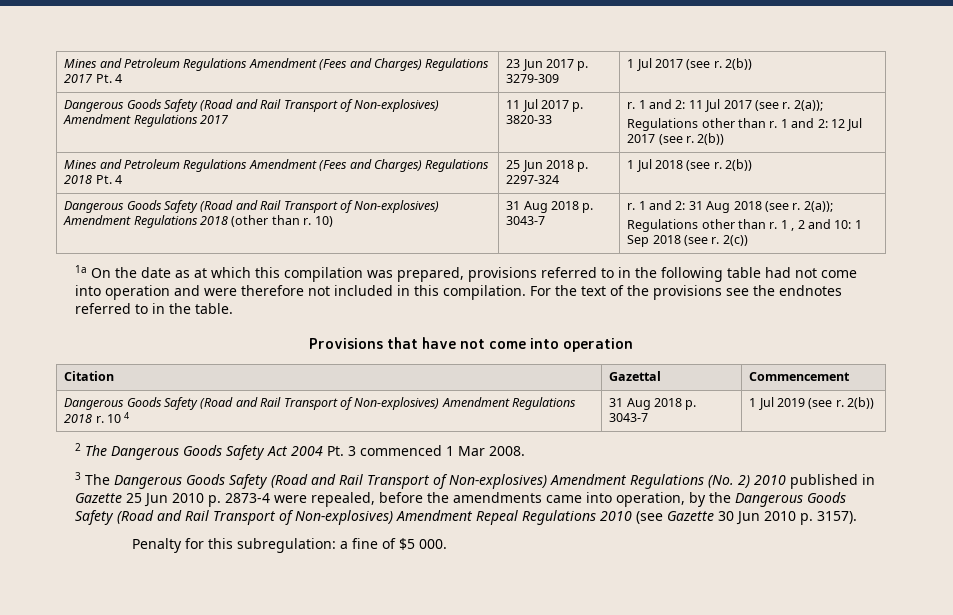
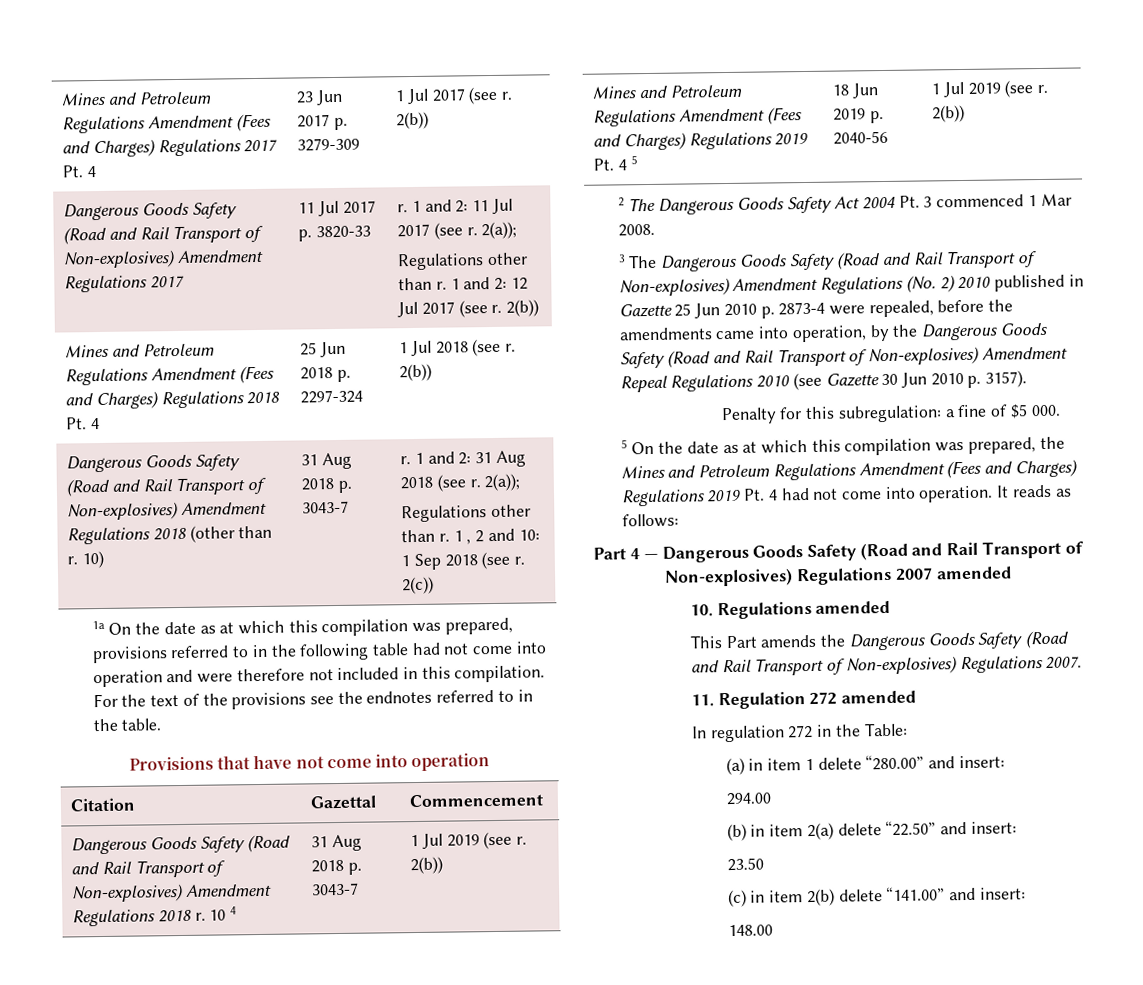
+ Mines and Petroleum Regulations Amendment (Fees and Charges) Regulations 2019 Pt. 4 5 | 18 Jun 2019 p. 2040-56 | 1 Jul 2019 (see r. 2(b))
+ 5 On the date as at which this compilation was prepared, the Mines and Petroleum Regulations Amendment (Fees and Charges) Regulations 2019 Pt. 4 had not come into operation. It reads as follows:
+ Part 4 — Dangerous Goods Safety (Road and Rail Transport of Non-explosives) Regulations 2007 amended
+ 10. Regulations amended
+ This Part amends the Dangerous Goods Safety (Road and Rail Transport of Non-explosives) Regulations 2007.
+ 11. Regulation 272 amended
+ In regulation 272 in the Table:
+ (a) in item 1 delete “280.00” and insert:
+ 294.00
+ (b) in item 2(a) delete “22.50” and insert:
+ 23.50
+ (c) in item 2(b) delete “141.00” and insert:
+ 148.00

